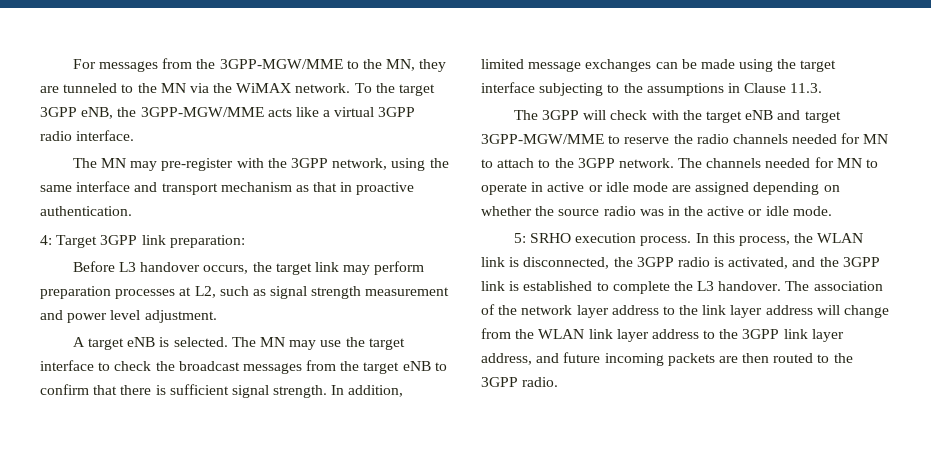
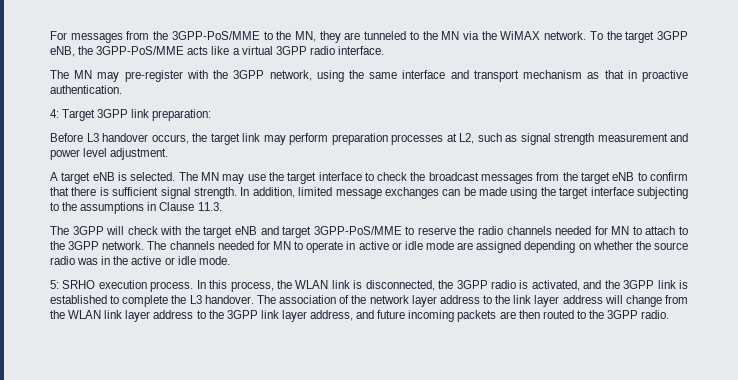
- For messages from the 3GPP-MGW/MME to the MN, they are tunneled to the MN via the WiMAX network.
+ For messages from the 3GPP-PoS/MME to the MN, they are tunneled to the MN via the WiMAX network.
- To the target 3GPP eNB, the 3GPP-MGW/MME acts like a virtual 3GPP radio interface.
+ To the target 3GPP eNB, the 3GPP-PoS/MME acts like a virtual 3GPP radio interface.
- The 3GPP will check with the target eNB and target 3GPP-MGW/MME to reserve the radio channels needed for MN to attach to the 3GPP network.
+ The 3GPP will check with the target eNB and target 3GPP-PoS/MME to reserve the radio channels needed for MN to attach to the 3GPP network.

